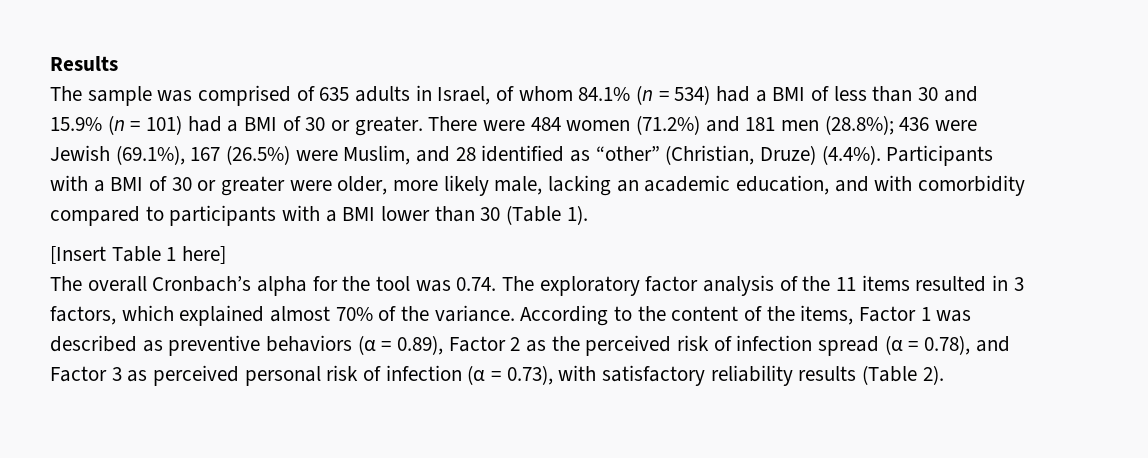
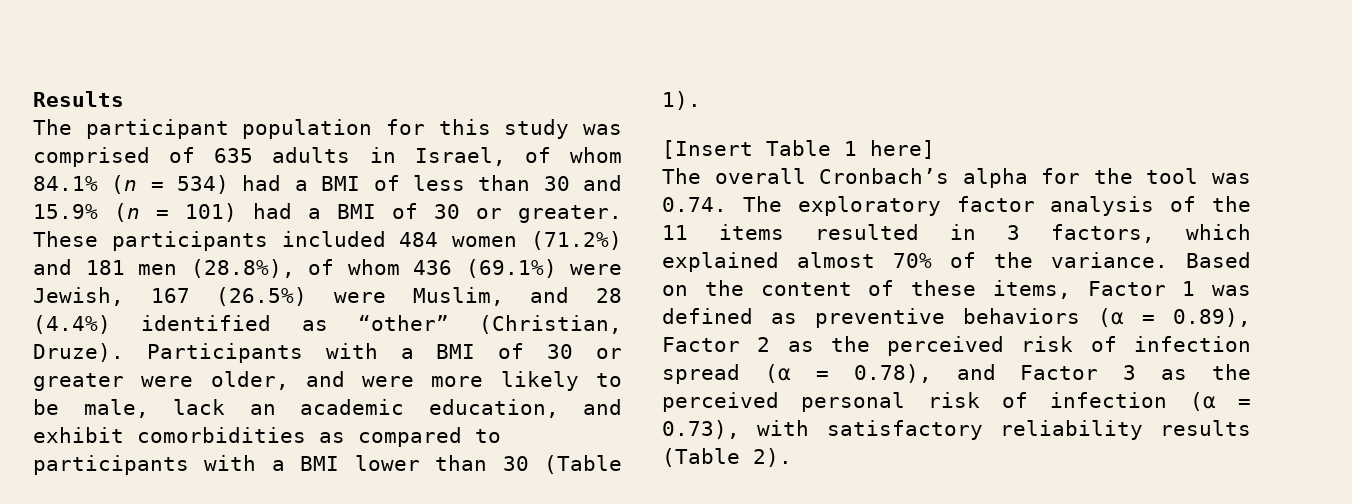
- The sample was comprised of 635 adults in Israel, of whom 84.1% (n = 534) had a BMI of less than 30 and 15.9% (n = 101) had a BMI of 30 or greater.
+ The participant population for this study was comprised of 635 adults in Israel, of whom 84.1% (n = 534) had a BMI of less than 30 and 15.9% (n = 101) had a BMI of 30 or greater.
- There were 484 women (71.2%) and 181 men (28.8%); 436 were Jewish (69.1%), 167 (26.5%) were Muslim, and 28 identified as “other” (Christian, Druze) (4.4%). Participants with a BMI of 30 or greater were older, more likely male, lacking an academic education, and with comorbidity compared to participants with a BMI lower than 30 (Table 1).
+ These participants included 484 women (71.2%) and 181 men (28.8%), of whom 436 (69.1%) were Jewish, 167 (26.5%) were Muslim, and 28 (4.4%) identified as “other” (Christian, Druze). Participants with a BMI of 30 or greater were older, and were more likely to be male, lack an academic education, and exhibit comorbidities as compared to participants with a BMI lower than 30 (Table 1).
- According to the content of the items, Factor 1 was described as preventive behaviors (α = 0.89), Factor 2 as the perceived risk of infection spread (α = 0.78), and Factor 3 as perceived personal risk of infection (α = 0.73), with satisfactory reliability results (Table 2).
+ Based on the content of these items, Factor 1 was defined as preventive behaviors (α = 0.89), Factor 2 as the perceived risk of infection spread (α = 0.78), and Factor 3 as the perceived personal risk of infection (α = 0.73), with satisfactory reliability results (Table 2).

